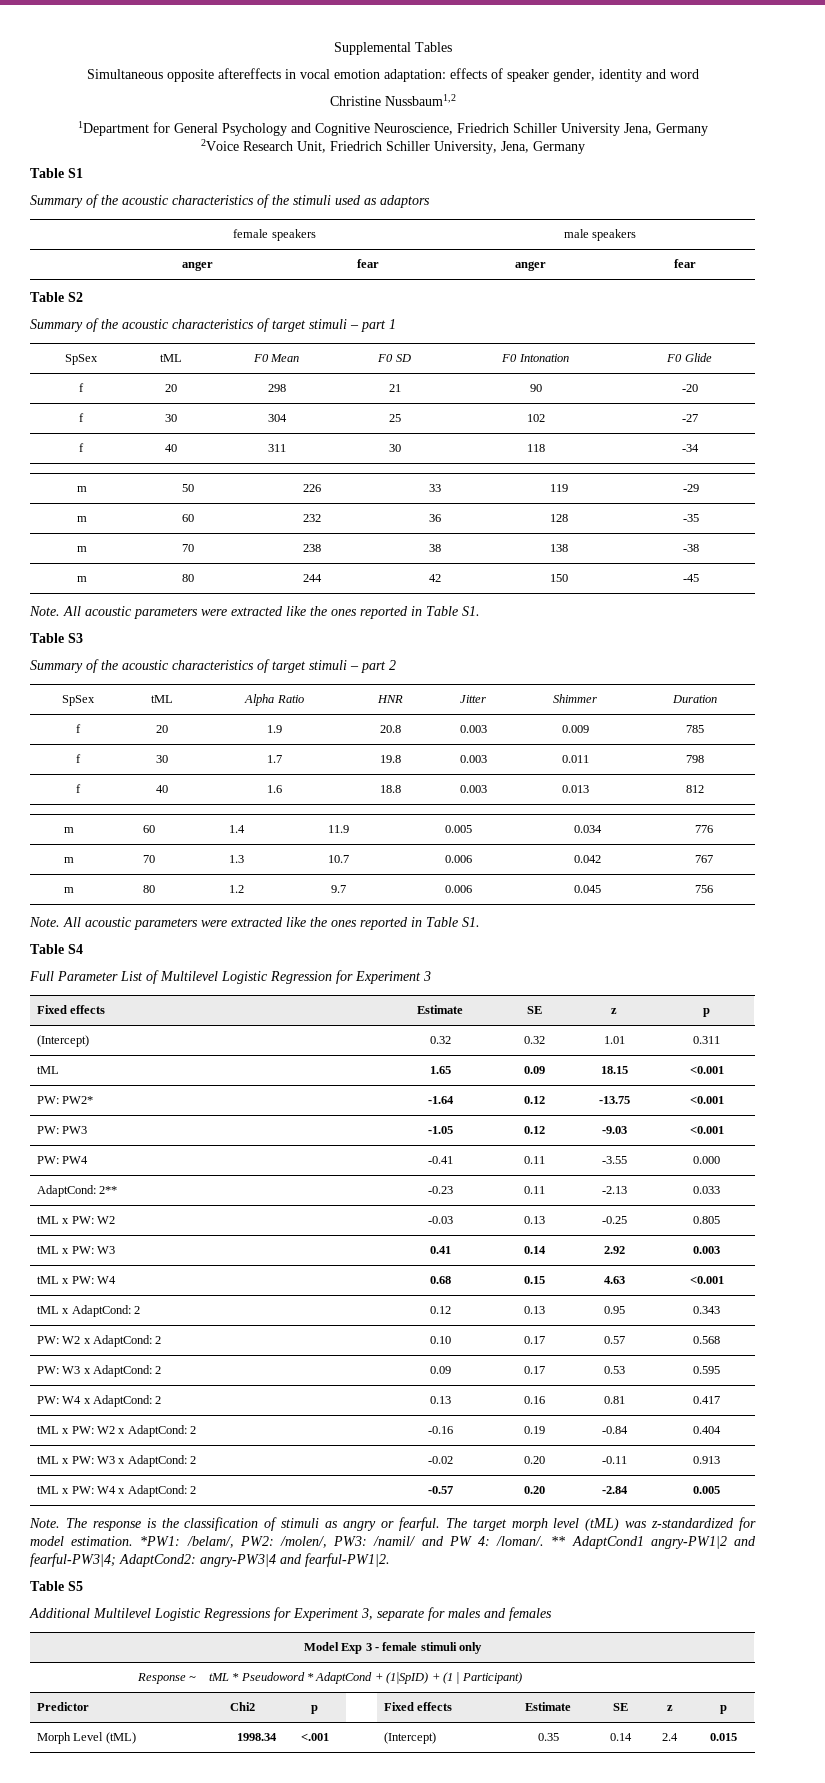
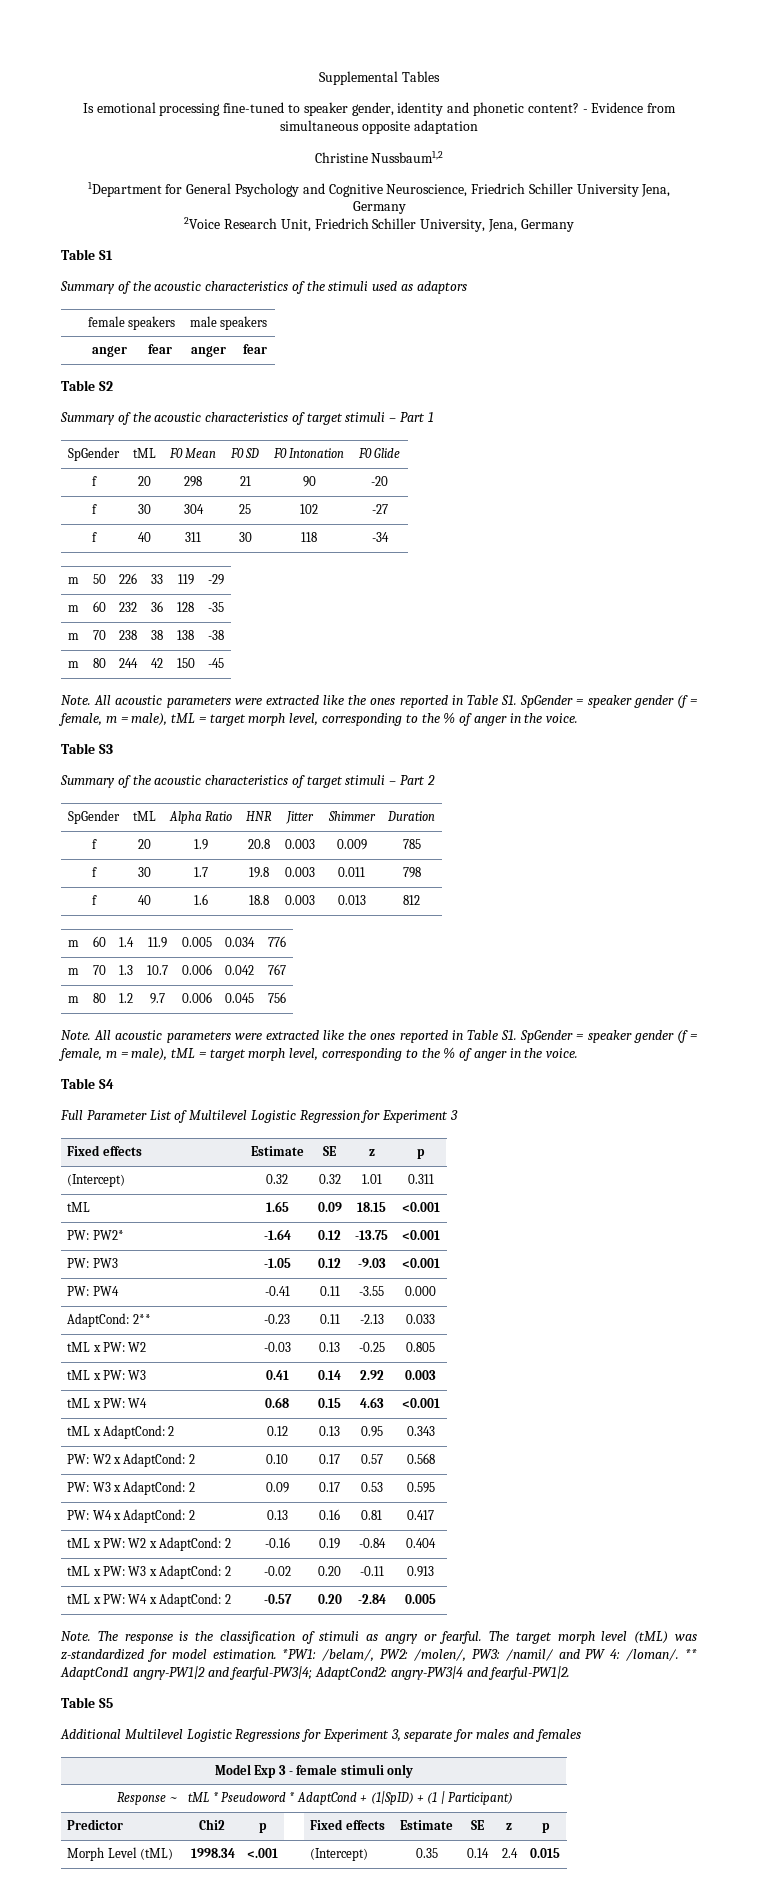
- Simultaneous opposite aftereffects in vocal emotion adaptation: effects of speaker gender, identity and word
+ Is emotional processing fine-tuned to speaker gender, identity and phonetic content? - Evidence from simultaneous opposite adaptation
- Summary of the acoustic characteristics of target stimuli – part 1
+ Summary of the acoustic characteristics of target stimuli – Part 1
- SpSex | tML | F0 Mean | F0 SD | F0 Intonation | F0 Glide
+ SpGender | tML | F0 Mean | F0 SD | F0 Intonation | F0 Glide
  m | 80 | 244 | 42 | 150 | -45
- Note. All acoustic parameters were extracted like the ones reported in Table S1.
+ Note. All acoustic parameters were extracted like the ones reported in Table S1. SpGender = speaker gender (f = female, m = male), tML = target morph level, corresponding to the % of anger in the voice.
- Summary of the acoustic characteristics of target stimuli – part 2
+ Summary of the acoustic characteristics of target stimuli – Part 2
- SpSex | tML | Alpha Ratio | HNR | Jitter | Shimmer | Duration
+ SpGender | tML | Alpha Ratio | HNR | Jitter | Shimmer | Duration
  m | 80 | 1.2 | 9.7 | 0.006 | 0.045 | 756
- Note. All acoustic parameters were extracted like the ones reported in Table S1.
+ Note. All acoustic parameters were extracted like the ones reported in Table S1. SpGender = speaker gender (f = female, m = male), tML = target morph level, corresponding to the % of anger in the voice.

